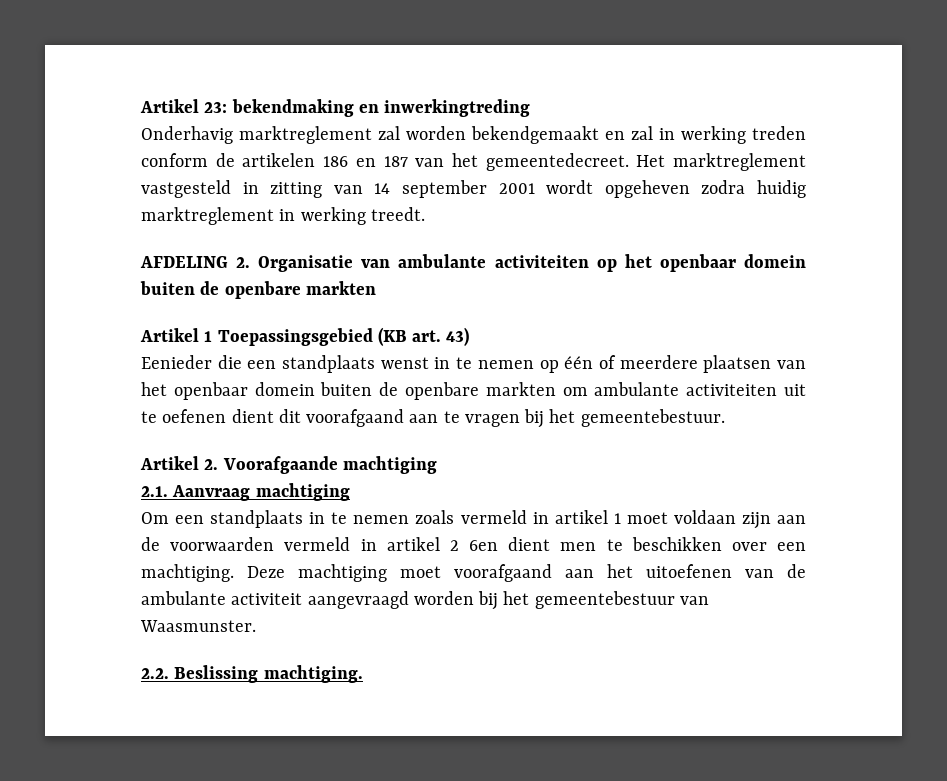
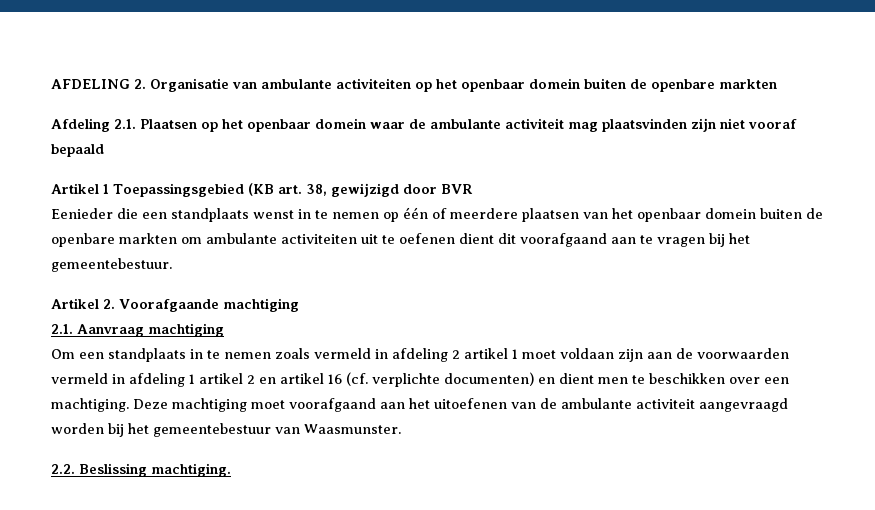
- Artikel 23: bekendmaking en inwerkingtreding
- Onderhavig marktreglement zal worden bekendgemaakt en zal in werking treden conform de artikelen 186 en 187 van het gemeentedecreet. Het marktreglement vastgesteld in zitting van 14 september 2001 wordt opgeheven zodra huidig marktreglement in werking treedt.
+ Afdeling 2.1. Plaatsen op het openbaar domein waar de ambulante activiteit mag plaatsvinden zijn niet vooraf bepaald
- Artikel 1 Toepassingsgebied (KB art. 43)
+ Artikel 1 Toepassingsgebied (KB art. 38, gewijzigd door BVR
- Om een standplaats in te nemen zoals vermeld in artikel 1 moet voldaan zijn aan de voorwaarden vermeld in artikel 2 6en dient men te beschikken over een machtiging.
+ Om een standplaats in te nemen zoals vermeld in afdeling 2 artikel 1 moet voldaan zijn aan de voorwaarden vermeld in afdeling 1 artikel 2 en artikel 16 (cf. verplichte documenten) en dient men te beschikken over een machtiging.

